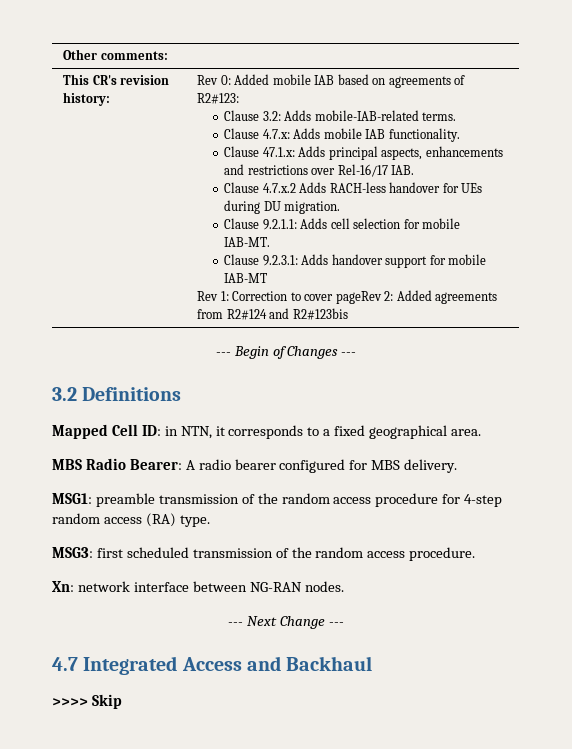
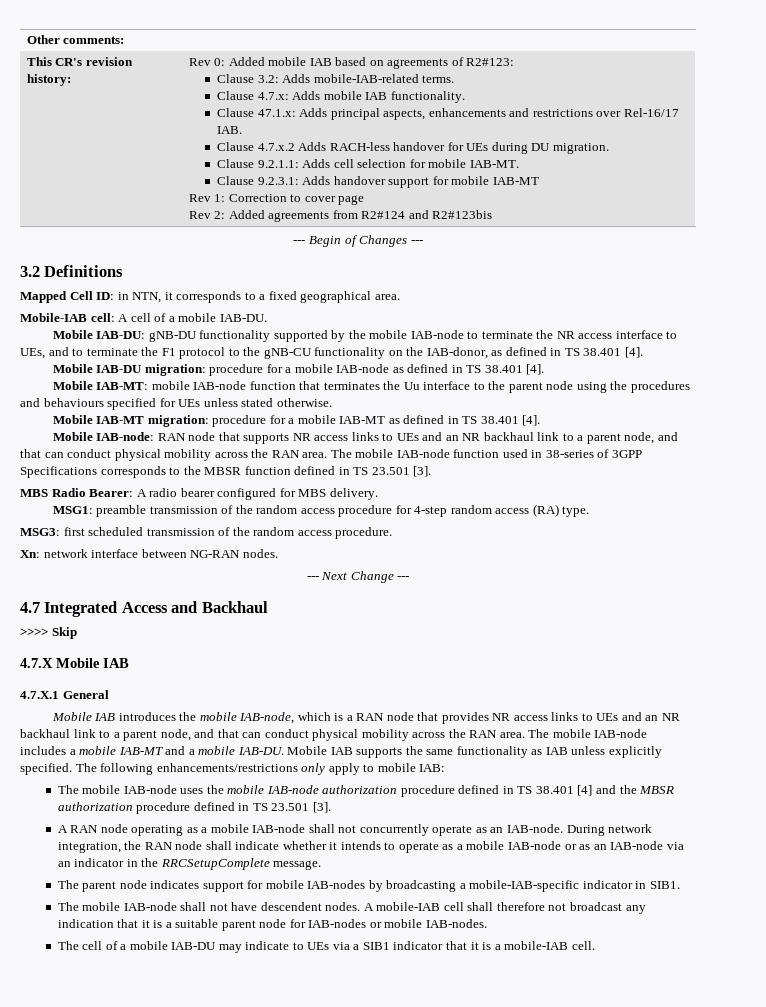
- Rev 1: Correction to cover pageRev 2: Added agreements from R2#124 and R2#123bis
+ Rev 1: Correction to cover page
+ Rev 2: Added agreements from R2#124 and R2#123bis
+ Mobile-IAB cell: A cell of a mobile IAB-DU.
+ Mobile IAB-DU: gNB-DU functionality supported by the mobile IAB-node to terminate the NR access interface to UEs, and to terminate the F1 protocol to the gNB-CU functionality on the IAB-donor, as defined in TS 38.401 [4].
+ Mobile IAB-DU migration: procedure for a mobile IAB-node as defined in TS 38.401 [4].
+ Mobile IAB-MT: mobile IAB-node function that terminates the Uu interface to the parent node using the procedures and behaviours specified for UEs unless stated otherwise.
+ Mobile IAB-MT migration: procedure for a mobile IAB-MT as defined in TS 38.401 [4].
+ Mobile IAB-node: RAN node that supports NR access links to UEs and an NR backhaul link to a parent node, and that can conduct physical mobility across the RAN area. The mobile IAB-node function used in 38-series of 3GPP Specifications corresponds to the MBSR function defined in TS 23.501 [3].
+ 4.7.X Mobile IAB
+ 4.7.X.1 General
+ Mobile IAB introduces the mobile IAB-node, which is a RAN node that provides NR access links to UEs and an NR backhaul link to a parent node, and that can conduct physical mobility across the RAN area. The mobile IAB-node includes a mobile IAB-MT and a mobile IAB-DU. Mobile IAB supports the same functionality as IAB unless explicitly specified. The following enhancements/restrictions only apply to mobile IAB:
+ The mobile IAB-node uses the mobile IAB-node authorization procedure defined in TS 38.401 [4] and the MBSR authorization procedure defined in TS 23.501 [3].
+ A RAN node operating as a mobile IAB-node shall not concurrently operate as an IAB-node. During network integration, the RAN node shall indicate whether it intends to operate as a mobile IAB-node or as an IAB-node via an indicator in the RRCSetupComplete message.
+ The parent node indicates support for mobile IAB-nodes by broadcasting a mobile-IAB-specific indicator in SIB1.
+ The mobile IAB-node shall not have descendent nodes. A mobile-IAB cell shall therefore not broadcast any indication that it is a suitable parent node for IAB-nodes or mobile IAB-nodes.
+ The cell of a mobile IAB-DU may indicate to UEs via a SIB1 indicator that it is a mobile-IAB cell.

